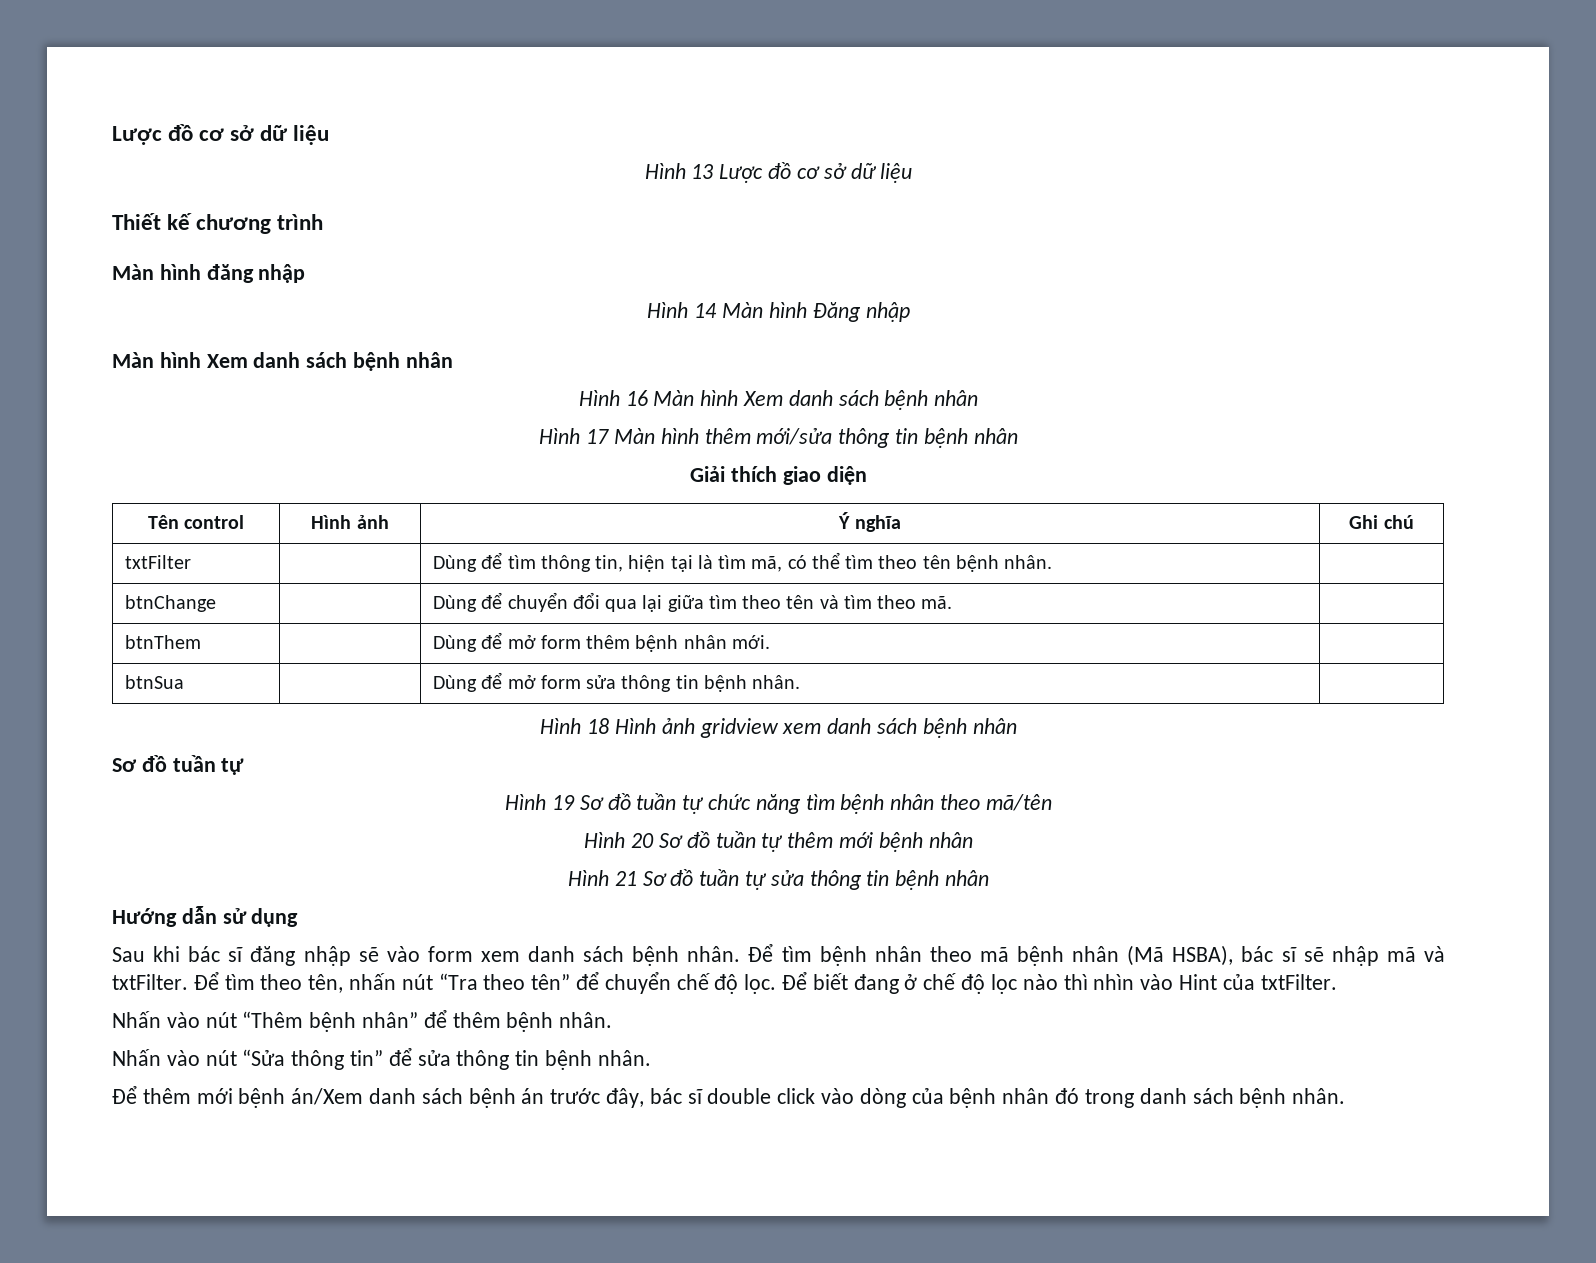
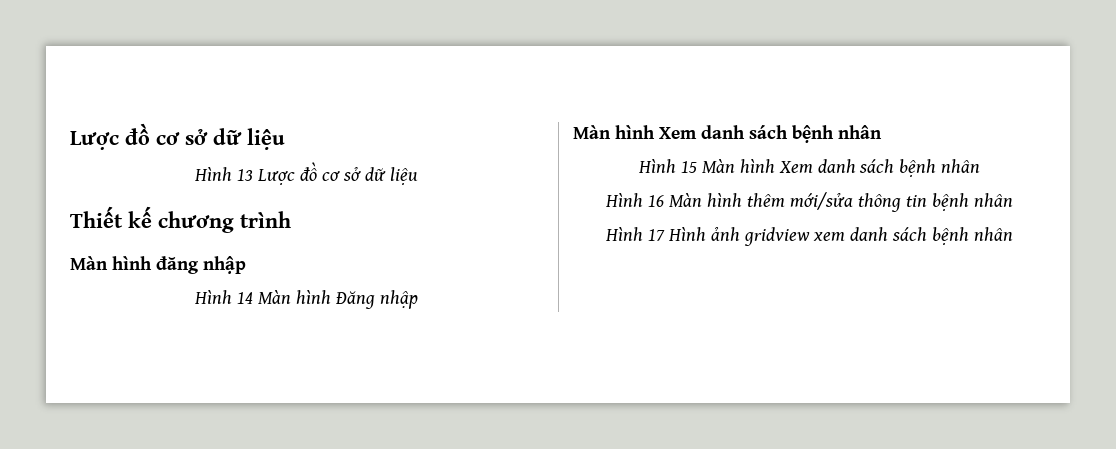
- Hình 16 Màn hình Xem danh sách bệnh nhân
- Hình 17 Màn hình thêm mới/sửa thông tin bệnh nhân
+ Hình 15 Màn hình Xem danh sách bệnh nhân
+ Hình 16 Màn hình thêm mới/sửa thông tin bệnh nhân
- Giải thích giao diện
- Tên control | Hình ảnh | Ý nghĩa | Ghi chú
- txtFilter | | Dùng để tìm thông tin, hiện tại là tìm mã, có thể tìm theo tên bệnh nhân. |
- btnChange | | Dùng để chuyển đổi qua lại giữa tìm theo tên và tìm theo mã. |
- btnThem | | Dùng để mở form thêm bệnh nhân mới. |
- btnSua | | Dùng để mở form sửa thông tin bệnh nhân. |
- Hình 18 Hình ảnh gridview xem danh sách bệnh nhân
- Sơ đồ tuần tự
- Hình 19 Sơ đồ tuần tự chức năng tìm bệnh nhân theo mã/tên
- Hình 20 Sơ đồ tuần tự thêm mới bệnh nhân
- Hình 21 Sơ đồ tuần tự sửa thông tin bệnh nhân
- Hướng dẫn sử dụng
- Sau khi bác sĩ đăng nhập sẽ vào form xem danh sách bệnh nhân. Để tìm bệnh nhân theo mã bệnh nhân (Mã HSBA), bác sĩ sẽ nhập mã và txtFilter. Để tìm theo tên, nhấn nút “Tra theo tên” để chuyển chế độ lọc. Để biết đang ở chế độ lọc nào thì nhìn vào Hint của txtFilter.
- Nhấn vào nút “Thêm bệnh nhân” để thêm bệnh nhân.
- Nhấn vào nút “Sửa thông tin” để sửa thông tin bệnh nhân.
- Để thêm mới bệnh án/Xem danh sách bệnh án trước đây, bác sĩ double click vào dòng của bệnh nhân đó trong danh sách bệnh nhân.
+ Hình 17 Hình ảnh gridview xem danh sách bệnh nhân

